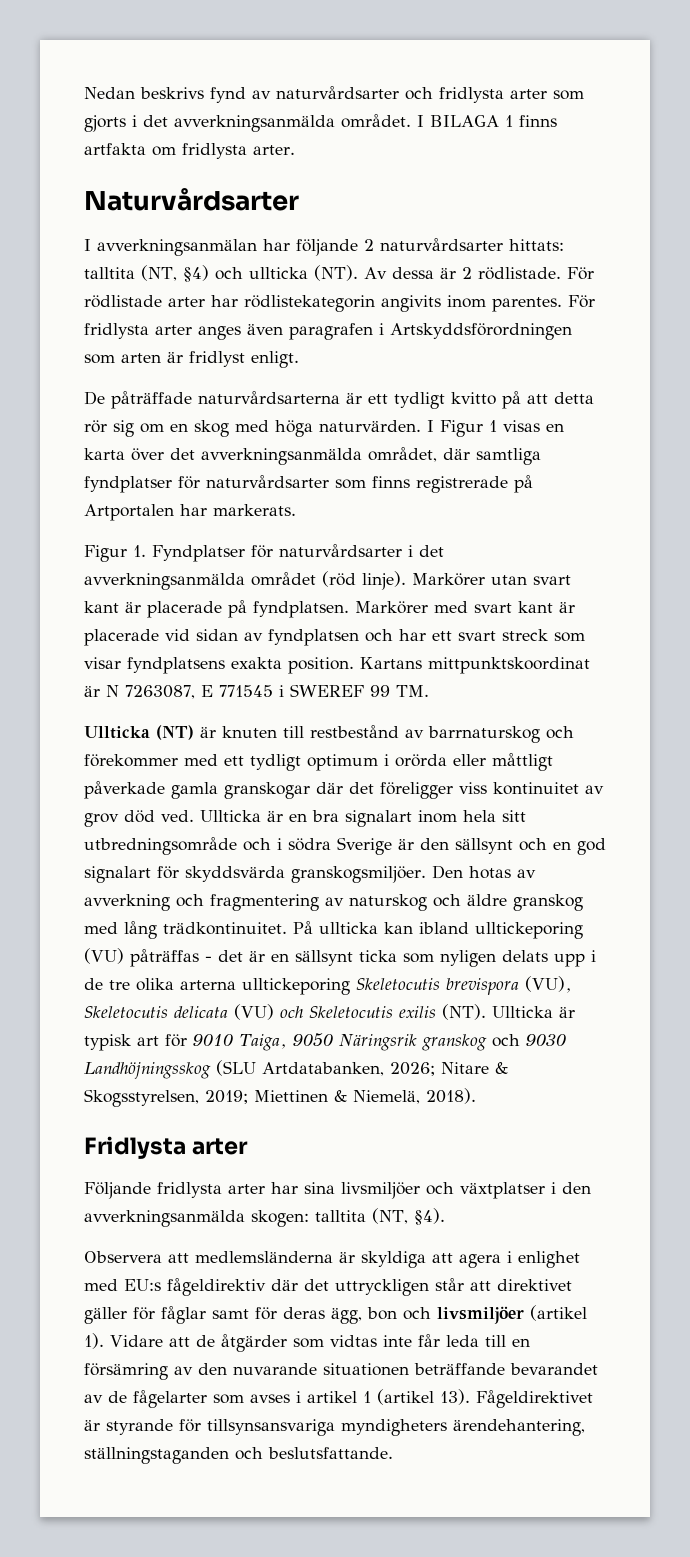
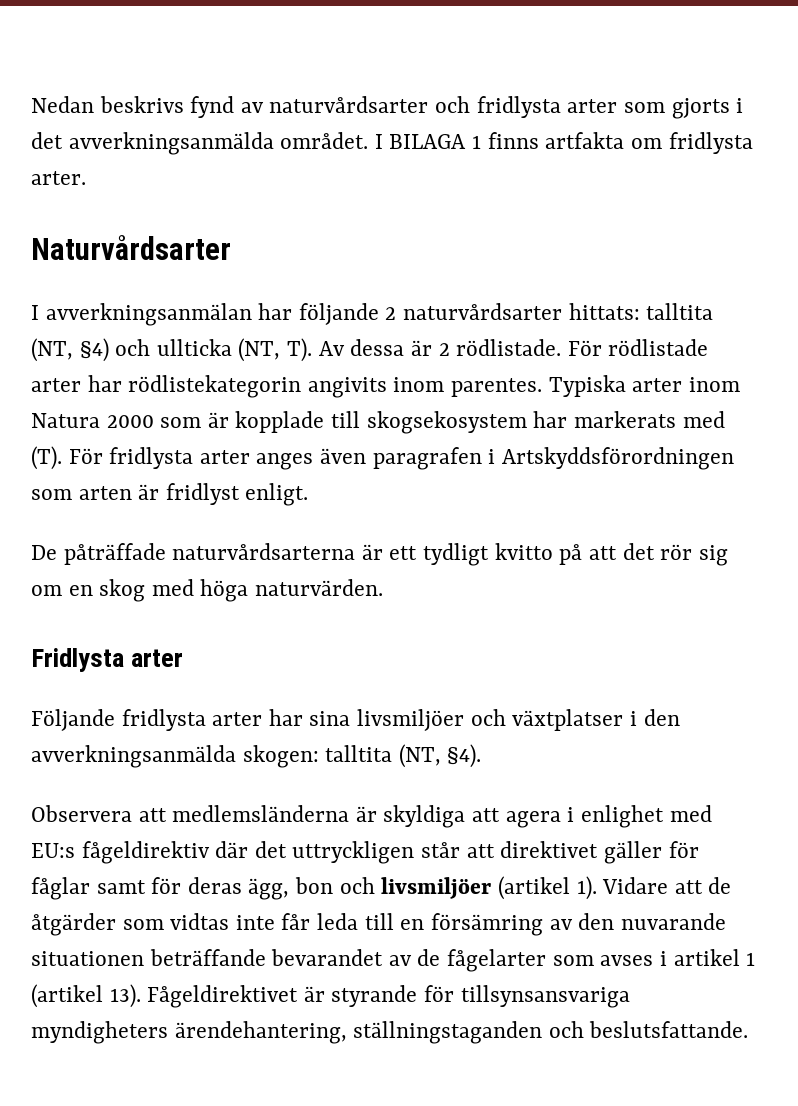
- I avverkningsanmälan har följande 2 naturvårdsarter hittats: talltita (NT, §4) och ullticka (NT). Av dessa är 2 rödlistade.
+ I avverkningsanmälan har följande 2 naturvårdsarter hittats: talltita (NT, §4) och ullticka (NT, T). Av dessa är 2 rödlistade.
- För fridlysta arter anges även paragrafen i Artskyddsförordningen som arten är fridlyst enligt.
+ Typiska arter inom Natura 2000 som är kopplade till skogsekosystem har markerats med (T). För fridlysta arter anges även paragrafen i Artskyddsförordningen som arten är fridlyst enligt.
- De påträffade naturvårdsarterna är ett tydligt kvitto på att detta rör sig om en skog med höga naturvärden. I Figur 1 visas en karta över det avverkningsanmälda området, där samtliga fyndplatser för naturvårdsarter som finns registrerade på Artportalen har markerats.
- Figur 1. Fyndplatser för naturvårdsarter i det avverkningsanmälda området (röd linje). Markörer utan svart kant är placerade på fyndplatsen. Markörer med svart kant är placerade vid sidan av fyndplatsen och har ett svart streck som visar fyndplatsens exakta position. Kartans mittpunktskoordinat är N 7263087, E 771545 i SWEREF 99 TM.
- Ullticka (NT) är knuten till restbestånd av barrnaturskog och förekommer med ett tydligt optimum i orörda eller måttligt påverkade gamla granskogar där det föreligger viss kontinuitet av grov död ved. Ullticka är en bra signalart inom hela sitt utbredningsområde och i södra Sverige är den sällsynt och en god signalart för skyddsvärda granskogsmiljöer. Den hotas av avverkning och fragmentering av naturskog och äldre granskog med lång trädkontinuitet. På ullticka kan ibland ulltickeporing (VU) påträffas - det är en sällsynt ticka som nyligen delats upp i de tre olika arterna ulltickeporing Skeletocutis brevispora (VU), Skeletocutis delicata (VU) och Skeletocutis exilis (NT). Ullticka är typisk art för 9010 Taiga, 9050 Näringsrik granskog och 9030 Landhöjningsskog (SLU Artdatabanken, 2026; Nitare & Skogsstyrelsen, 2019; Miettinen & Niemelä, 2018).
+ De påträffade naturvårdsarterna är ett tydligt kvitto på att det rör sig om en skog med höga naturvärden.

